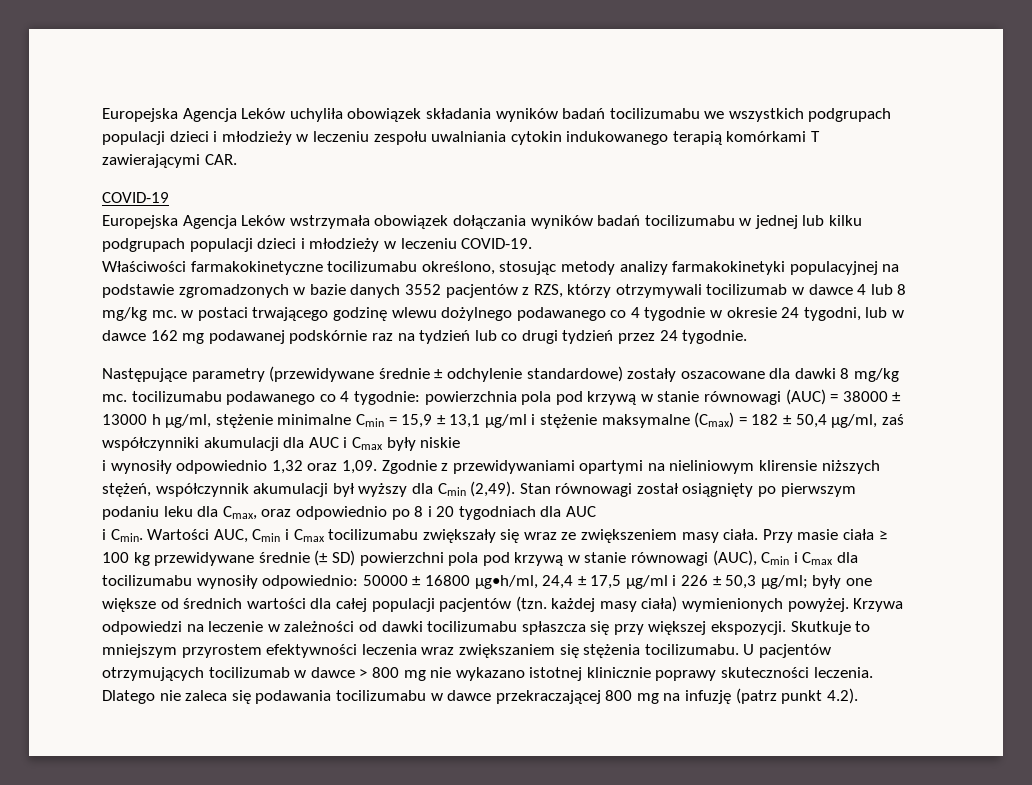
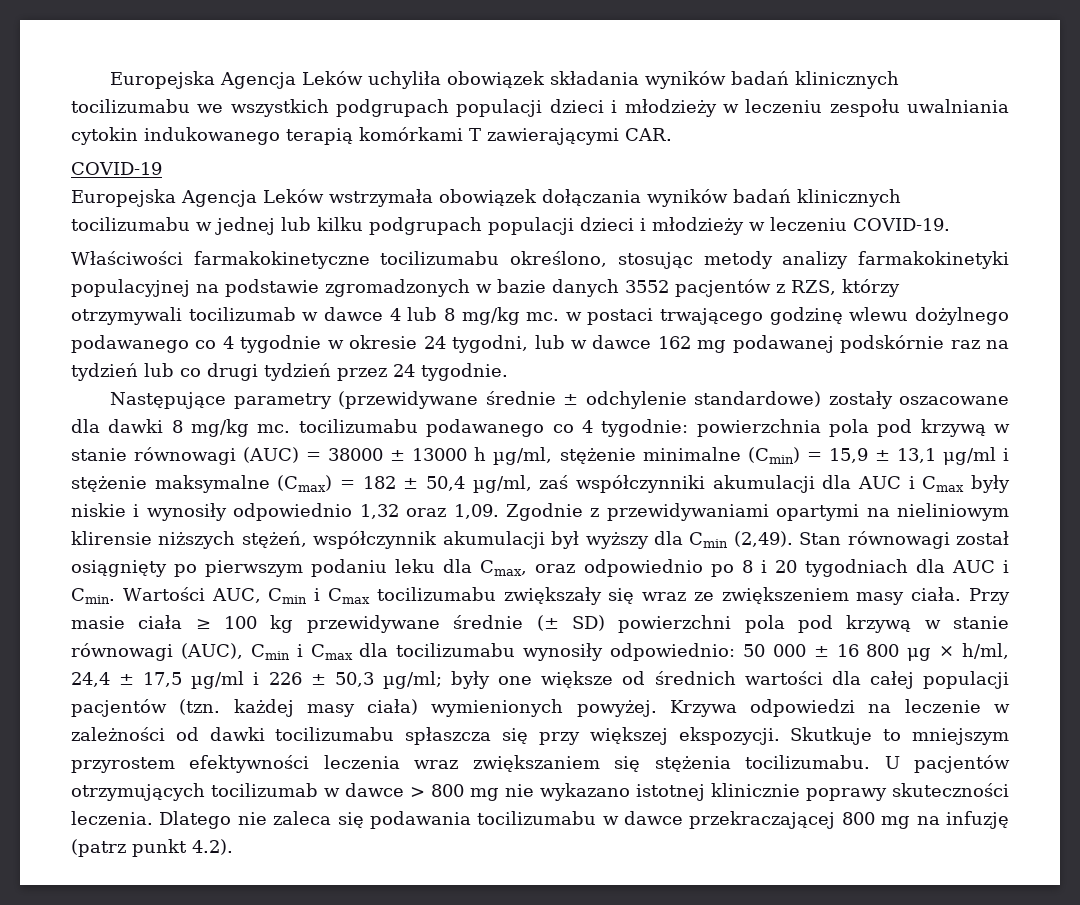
- Europejska Agencja Leków uchyliła obowiązek składania wyników badań tocilizumabu we wszystkich podgrupach populacji dzieci i młodzieży w leczeniu zespołu uwalniania cytokin indukowanego terapią komórkami T zawierającymi CAR.
+ Europejska Agencja Leków uchyliła obowiązek składania wyników badań klinicznych tocilizumabu we wszystkich podgrupach populacji dzieci i młodzieży w leczeniu zespołu uwalniania cytokin indukowanego terapią komórkami T zawierającymi CAR.
- Europejska Agencja Leków wstrzymała obowiązek dołączania wyników badań tocilizumabu w jednej lub kilku podgrupach populacji dzieci i młodzieży w leczeniu COVID-19.
+ Europejska Agencja Leków wstrzymała obowiązek dołączania wyników badań klinicznych tocilizumabu w jednej lub kilku podgrupach populacji dzieci i młodzieży w leczeniu COVID-19.
- powierzchnia pola pod krzywą w stanie równowagi (AUC) = 38000 ± 13000 h µg/ml, stężenie minimalne Cmin = 15,9 ± 13,1 μg/ml i stężenie maksymalne (Cmax) = 182 ± 50,4 µg/ml, zaś współczynniki akumulacji dla AUC i Cmax były niskie
- i wynosiły odpowiednio 1,32 oraz 1,09.
+ powierzchnia pola pod krzywą w stanie równowagi (AUC) = 38000 ± 13000 h µg/ml, stężenie minimalne (Cmin) = 15,9 ± 13,1 μg/ml i stężenie maksymalne (Cmax) = 182 ± 50,4 µg/ml, zaś współczynniki akumulacji dla AUC i Cmax były niskie i wynosiły odpowiednio 1,32 oraz 1,09.
- Stan równowagi został osiągnięty po pierwszym podaniu leku dla Cmax, oraz odpowiednio po 8 i 20 tygodniach dla AUC
- i Cmin.
+ Stan równowagi został osiągnięty po pierwszym podaniu leku dla Cmax, oraz odpowiednio po 8 i 20 tygodniach dla AUC i Cmin.
- Przy masie ciała ≥ 100 kg przewidywane średnie (± SD) powierzchni pola pod krzywą w stanie równowagi (AUC), Cmin i Cmax dla tocilizumabu wynosiły odpowiednio: 50000 ± 16800 µg•h/ml, 24,4 ± 17,5 µg/ml i 226 ± 50,3 µg/ml; były one większe od średnich wartości dla całej populacji pacjentów (tzn. każdej masy ciała) wymienionych powyżej.
+ Przy masie ciała ≥ 100 kg przewidywane średnie (± SD) powierzchni pola pod krzywą w stanie równowagi (AUC), Cmin i Cmax dla tocilizumabu wynosiły odpowiednio: 50 000 ± 16 800 μg × h/ml, 24,4 ± 17,5 µg/ml i 226 ± 50,3 µg/ml; były one większe od średnich wartości dla całej populacji pacjentów (tzn. każdej masy ciała) wymienionych powyżej.

